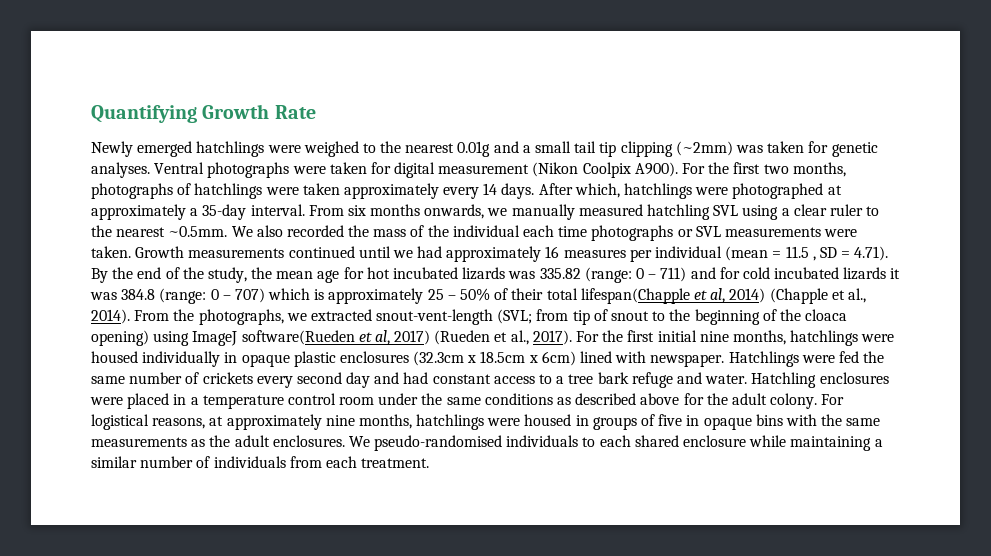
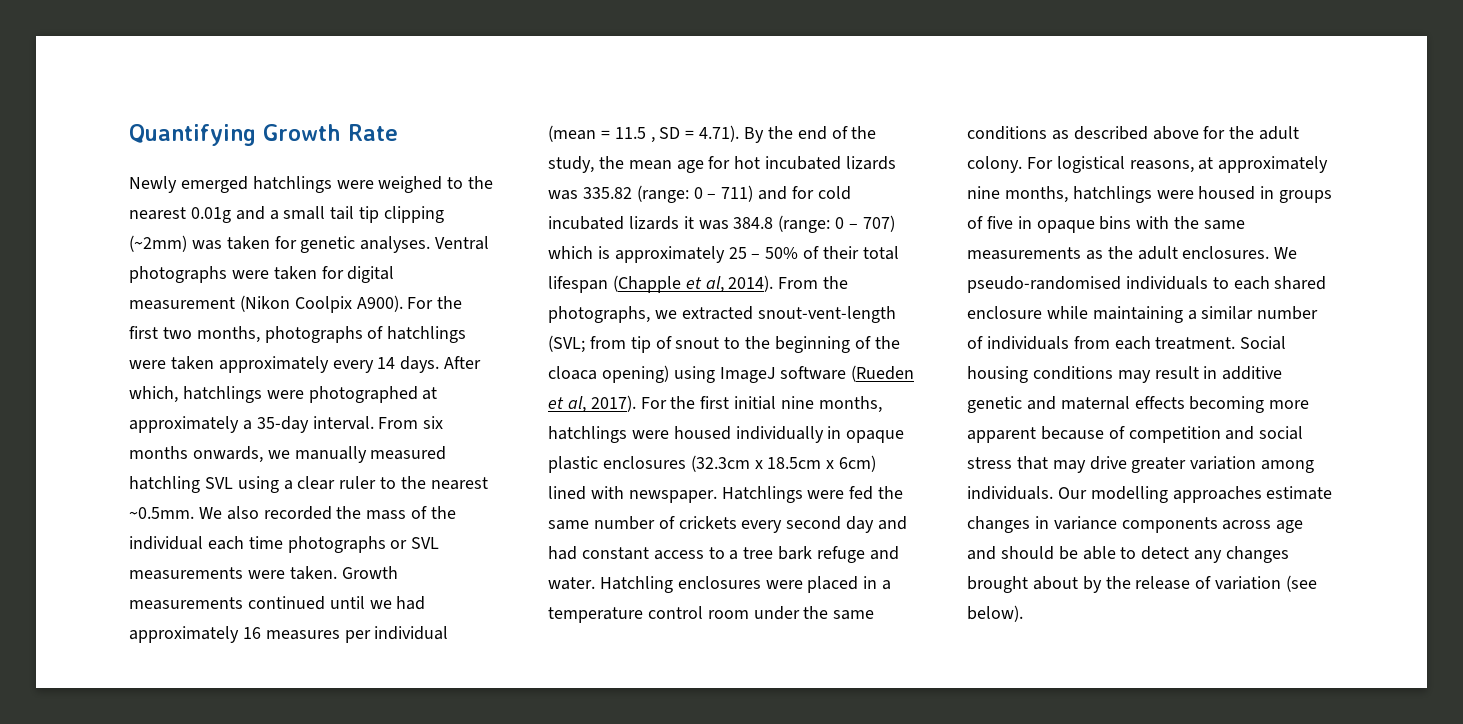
- Growth measurements continued until we had approximately 16 measures per individual (mean = 11.5 , SD = 4.71). By the end of the study, the mean age for hot incubated lizards was 335.82 (range: 0 – 711) and for cold incubated lizards it was 384.8 (range: 0 – 707) which is approximately 25 – 50% of their total lifespan(Chapple et al, 2014) (Chapple et al., 2014).
+ Growth measurements continued until we had approximately 16 measures per individual (mean = 11.5 , SD = 4.71). By the end of the study, the mean age for hot incubated lizards was 335.82 (range: 0 – 711) and for cold incubated lizards it was 384.8 (range: 0 – 707) which is approximately 25 – 50% of their total lifespan (Chapple et al, 2014).
- From the photographs, we extracted snout-vent-length (SVL; from tip of snout to the beginning of the cloaca opening) using ImageJ software(Rueden et al, 2017) (Rueden et al., 2017).
+ From the photographs, we extracted snout-vent-length (SVL; from tip of snout to the beginning of the cloaca opening) using ImageJ software (Rueden et al, 2017).
+ Social housing conditions may result in additive genetic and maternal effects becoming more apparent because of competition and social stress that may drive greater variation among individuals. Our modelling approaches estimate changes in variance components across age and should be able to detect any changes brought about by the release of variation (see below).

